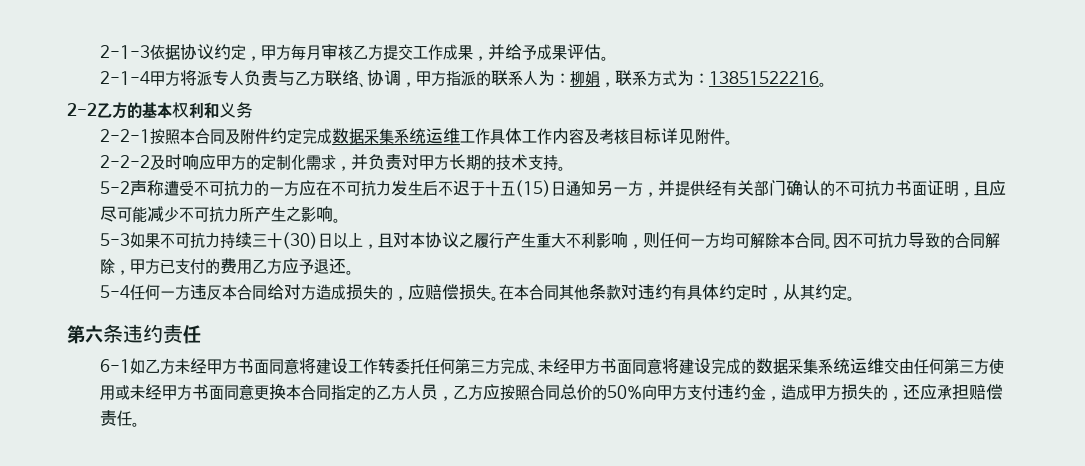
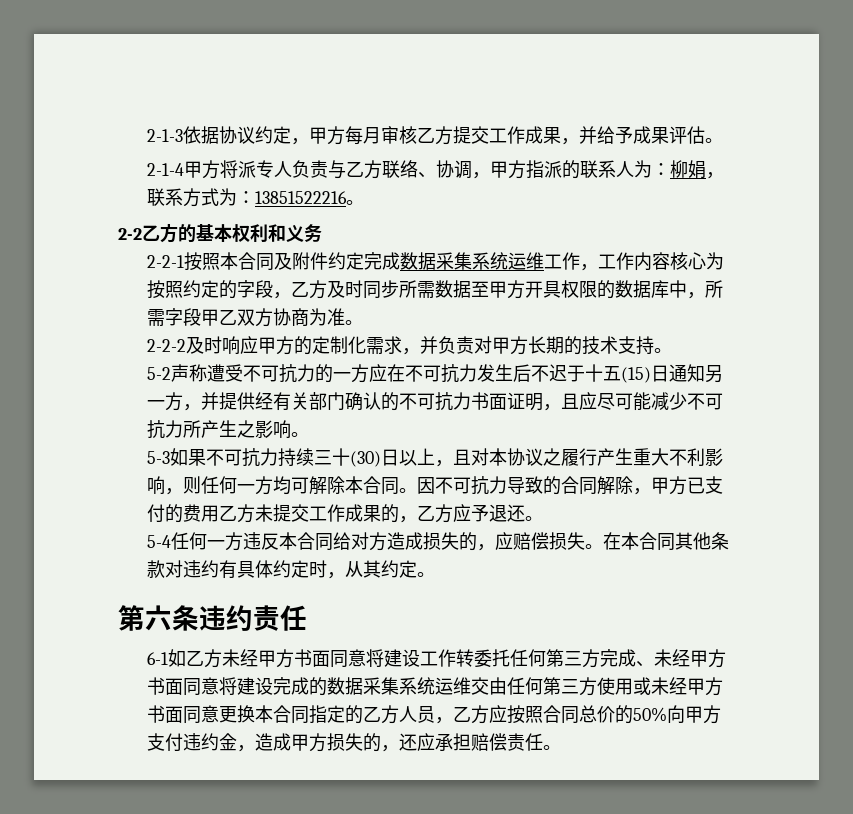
- 2-2-1按照本合同及附件约定完成数据采集系统运维工作具体工作内容及考核目标详见附件。
+ 2-2-1按照本合同及附件约定完成数据采集系统运维工作，工作内容核心为按照约定的字段，乙方及时同步所需数据至甲方开具权限的数据库中，所需字段甲乙双方协商为准。
- 因不可抗力导致的合同解除，甲方已支付的费用乙方应予退还。
+ 因不可抗力导致的合同解除，甲方已支付的费用乙方未提交工作成果的，乙方应予退还。

